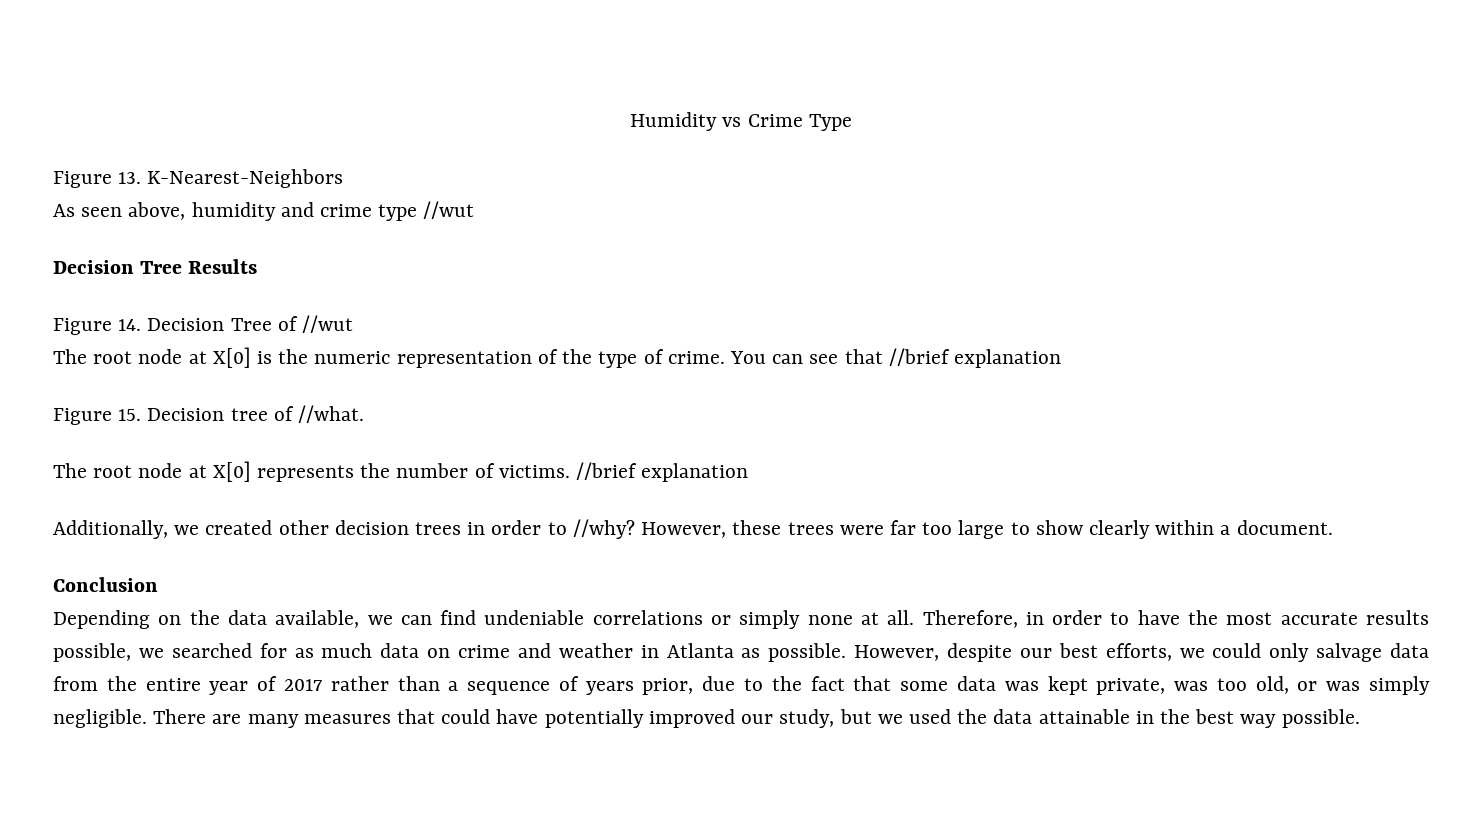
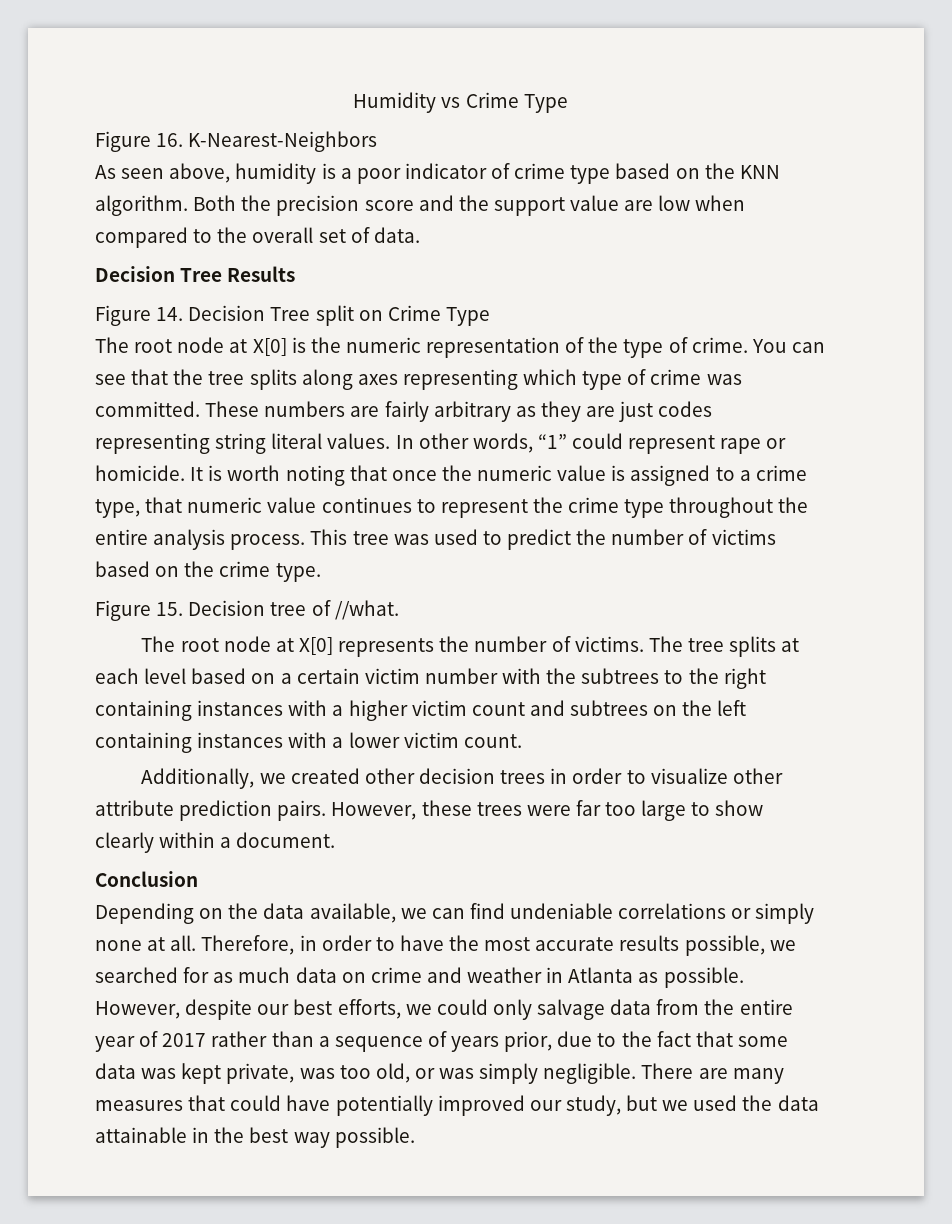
- Figure 13. K-Nearest-Neighbors
+ Figure 16. K-Nearest-Neighbors
- As seen above, humidity and crime type //wut
+ As seen above, humidity is a poor indicator of crime type based on the KNN algorithm. Both the precision score and the support value are low when compared to the overall set of data.
- Figure 14. Decision Tree of //wut
+ Figure 14. Decision Tree split on Crime Type
- You can see that //brief explanation
+ You can see that the tree splits along axes representing which type of crime was committed. These numbers are fairly arbitrary as they are just codes representing string literal values. In other words, “1” could represent rape or homicide. It is worth noting that once the numeric value is assigned to a crime type, that numeric value continues to represent the crime type throughout the entire analysis process. This tree was used to predict the number of victims based on the crime type.
- The root node at X[0] represents the number of victims. //brief explanation
+ The root node at X[0] represents the number of victims. The tree splits at each level based on a certain victim number with the subtrees to the right containing instances with a higher victim count and subtrees on the left containing instances with a lower victim count.
- Additionally, we created other decision trees in order to //why?
+ Additionally, we created other decision trees in order to visualize other attribute prediction pairs.

